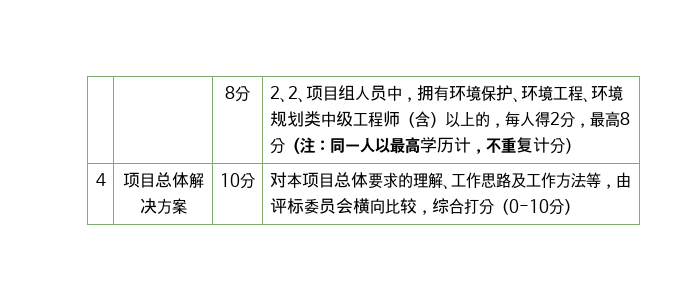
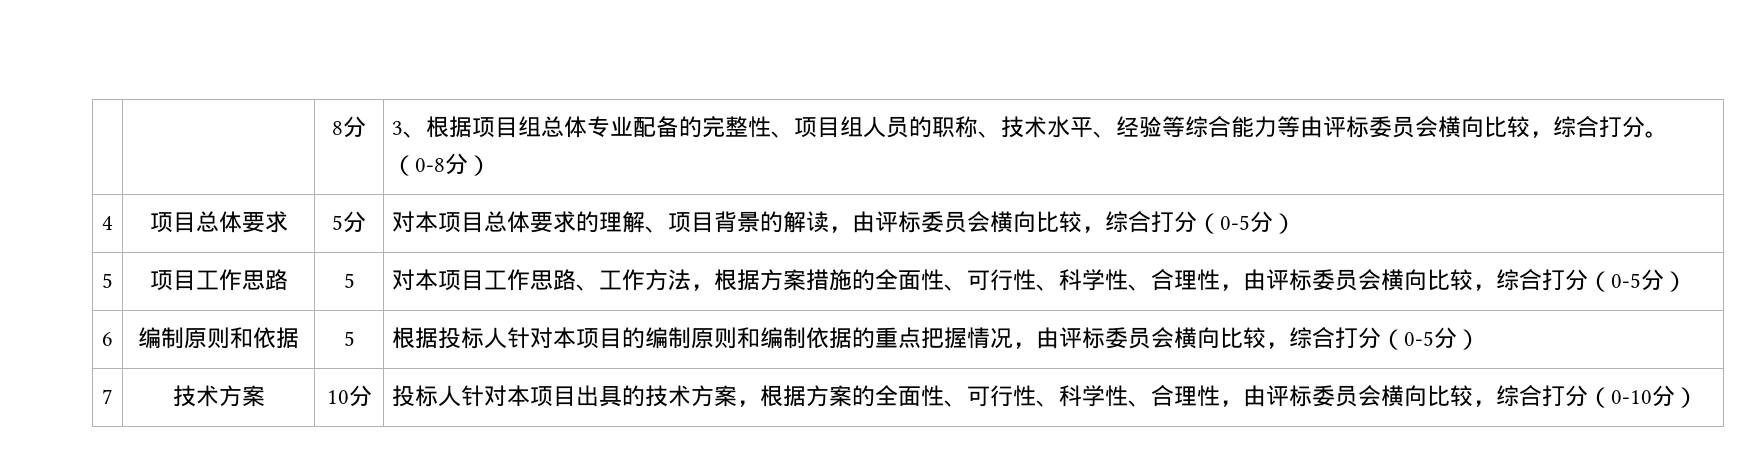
- | | 8分 | 2、2、项目组人员中，拥有环境保护、环境工程、环境规划类中级工程师（含）以上的，每人得2分，最高8分（注：同一人以最高学历计，不重复计分）
+ | | 8分 | 3、根据项目组总体专业配备的完整性、项目组人员的职称、技术水平、经验等综合能力等由评标委员会横向比较，综合打分。（0-8分）
- 4 | 项目总体解决方案 | 10分 | 对本项目总体要求的理解、工作思路及工作方法等，由评标委员会横向比较，综合打分（0-10分）
+ 4 | 项目总体要求 | 5分 | 对本项目总体要求的理解、项目背景的解读，由评标委员会横向比较，综合打分（0-5分）
+ 5 | 项目工作思路 | 5 | 对本项目工作思路、工作方法，根据方案措施的全面性、可行性、科学性、合理性，由评标委员会横向比较，综合打分（0-5分）
+ 6 | 编制原则和依据 | 5 | 根据投标人针对本项目的编制原则和编制依据的重点把握情况，由评标委员会横向比较，综合打分（0-5分）
+ 7 | 技术方案 | 10分 | 投标人针对本项目出具的技术方案，根据方案的全面性、可行性、科学性、合理性，由评标委员会横向比较，综合打分（0-10分）

